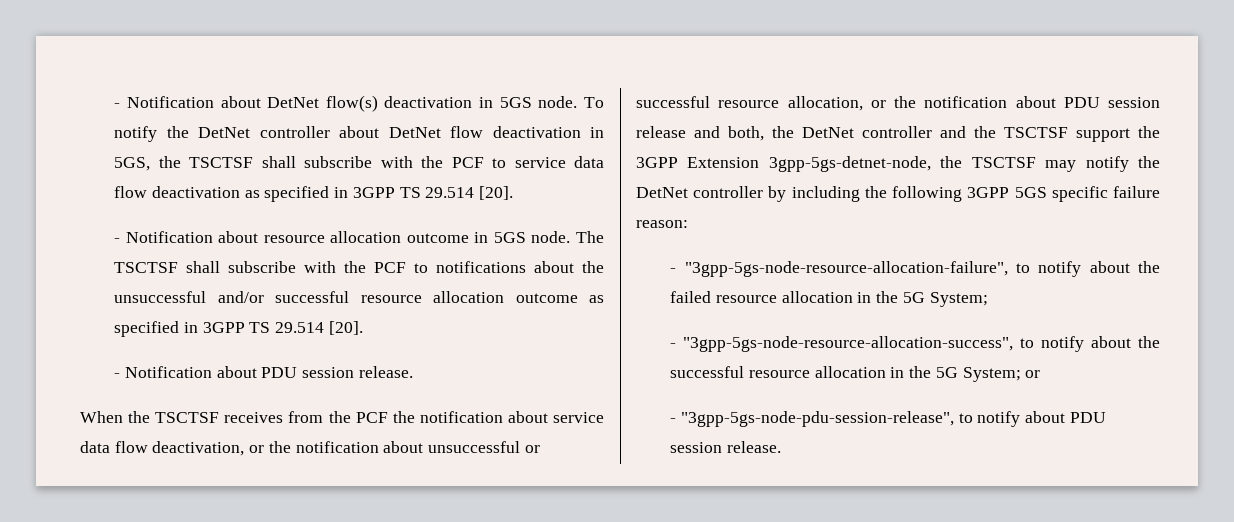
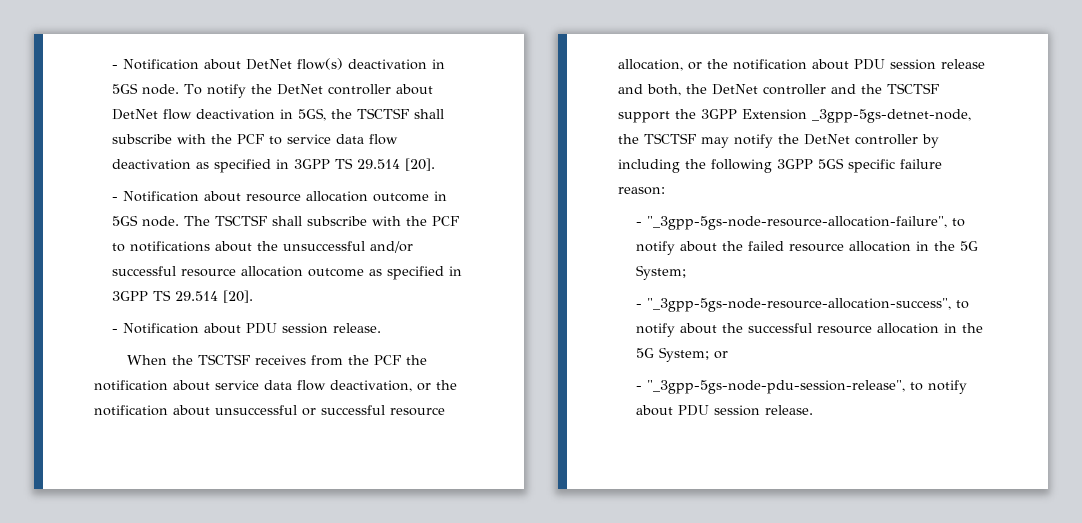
- When the TSCTSF receives from the PCF the notification about service data flow deactivation, or the notification about unsuccessful or successful resource allocation, or the notification about PDU session release and both, the DetNet controller and the TSCTSF support the 3GPP Extension 3gpp-5gs-detnet-node, the TSCTSF may notify the DetNet controller by including the following 3GPP 5GS specific failure reason:
+ When the TSCTSF receives from the PCF the notification about service data flow deactivation, or the notification about unsuccessful or successful resource allocation, or the notification about PDU session release and both, the DetNet controller and the TSCTSF support the 3GPP Extension _3gpp-5gs-detnet-node, the TSCTSF may notify the DetNet controller by including the following 3GPP 5GS specific failure reason:
- - "3gpp-5gs-node-resource-allocation-failure", to notify about the failed resource allocation in the 5G System;
+ - "_3gpp-5gs-node-resource-allocation-failure", to notify about the failed resource allocation in the 5G System;
- - "3gpp-5gs-node-resource-allocation-success", to notify about the successful resource allocation in the 5G System; or
+ - "_3gpp-5gs-node-resource-allocation-success", to notify about the successful resource allocation in the 5G System; or
- - "3gpp-5gs-node-pdu-session-release", to notify about PDU session release.
+ - "_3gpp-5gs-node-pdu-session-release", to notify about PDU session release.

